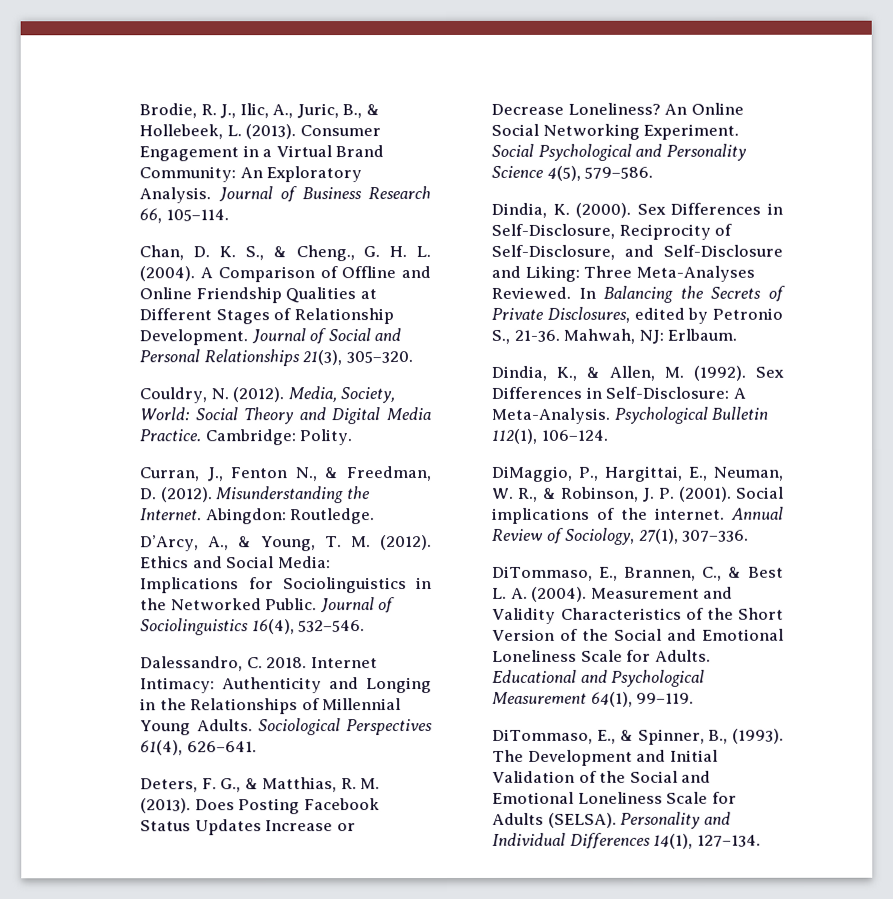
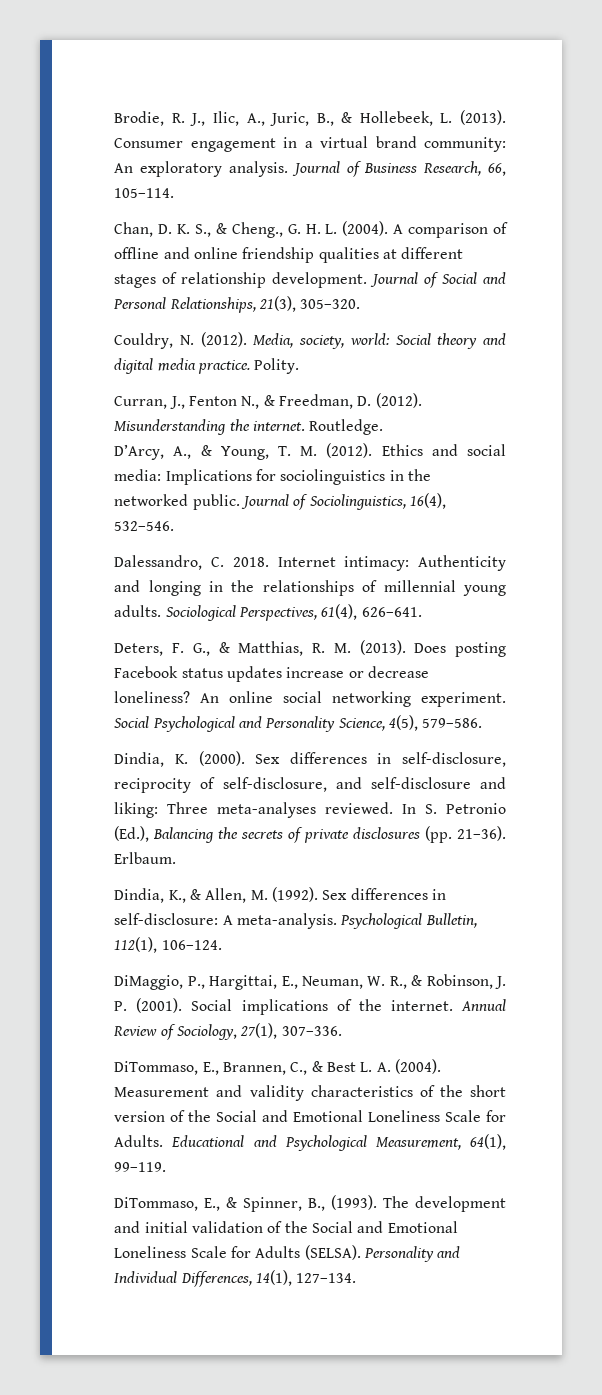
- Consumer Engagement in a Virtual Brand Community: An Exploratory Analysis.
+ Consumer engagement in a virtual brand community: An exploratory analysis.
- Journal of Business Research 66, 105–114.
+ Journal of Business Research, 66, 105–114.
- A Comparison of Offline and Online Friendship Qualities at Different Stages of Relationship Development.
+ A comparison of offline and online friendship qualities at different stages of relationship development.
- Journal of Social and Personal Relationships 21(3), 305–320.
+ Journal of Social and Personal Relationships, 21(3), 305–320.
- Media, Society, World: Social Theory and Digital Media Practice. Cambridge: Polity.
+ Media, society, world: Social theory and digital media practice. Polity.
- Misunderstanding the Internet. Abingdon: Routledge.
+ Misunderstanding the internet. Routledge.
- Ethics and Social Media: Implications for Sociolinguistics in the Networked Public. Journal of Sociolinguistics 16(4), 532–546.
+ Ethics and social media: Implications for sociolinguistics in the networked public. Journal of Sociolinguistics, 16(4), 532–546.
- Internet Intimacy: Authenticity and Longing in the Relationships of Millennial Young Adults. Sociological Perspectives 61(4), 626–641.
+ Internet intimacy: Authenticity and longing in the relationships of millennial young adults. Sociological Perspectives, 61(4), 626–641.
- Does Posting Facebook Status Updates Increase or Decrease Loneliness? An Online Social Networking Experiment.
+ Does posting Facebook status updates increase or decrease loneliness? An online social networking experiment.
- Social Psychological and Personality Science 4(5), 579–586.
+ Social Psychological and Personality Science, 4(5), 579–586.
- Sex Differences in Self-Disclosure, Reciprocity of Self-Disclosure, and Self-Disclosure and Liking: Three Meta-Analyses Reviewed. In Balancing the Secrets of Private Disclosures, edited by Petronio S., 21-36. Mahwah, NJ: Erlbaum.
+ Sex differences in self-disclosure, reciprocity of self-disclosure, and self-disclosure and liking: Three meta-analyses reviewed. In S. Petronio (Ed.), Balancing the secrets of private disclosures (pp. 21–36). Erlbaum.
- Sex Differences in Self-Disclosure: A Meta-Analysis. Psychological Bulletin 112(1), 106–124.
+ Sex differences in self-disclosure: A meta-analysis. Psychological Bulletin, 112(1), 106–124.
- Measurement and Validity Characteristics of the Short Version of the Social and Emotional Loneliness Scale for Adults.
+ Measurement and validity characteristics of the short version of the Social and Emotional Loneliness Scale for Adults.
- Educational and Psychological Measurement 64(1), 99–119.
+ Educational and Psychological Measurement, 64(1), 99–119.
- The Development and Initial Validation of the Social and Emotional Loneliness Scale for Adults (SELSA).
+ The development and initial validation of the Social and Emotional Loneliness Scale for Adults (SELSA).
- Personality and Individual Differences 14(1), 127–134.
+ Personality and Individual Differences, 14(1), 127–134.

